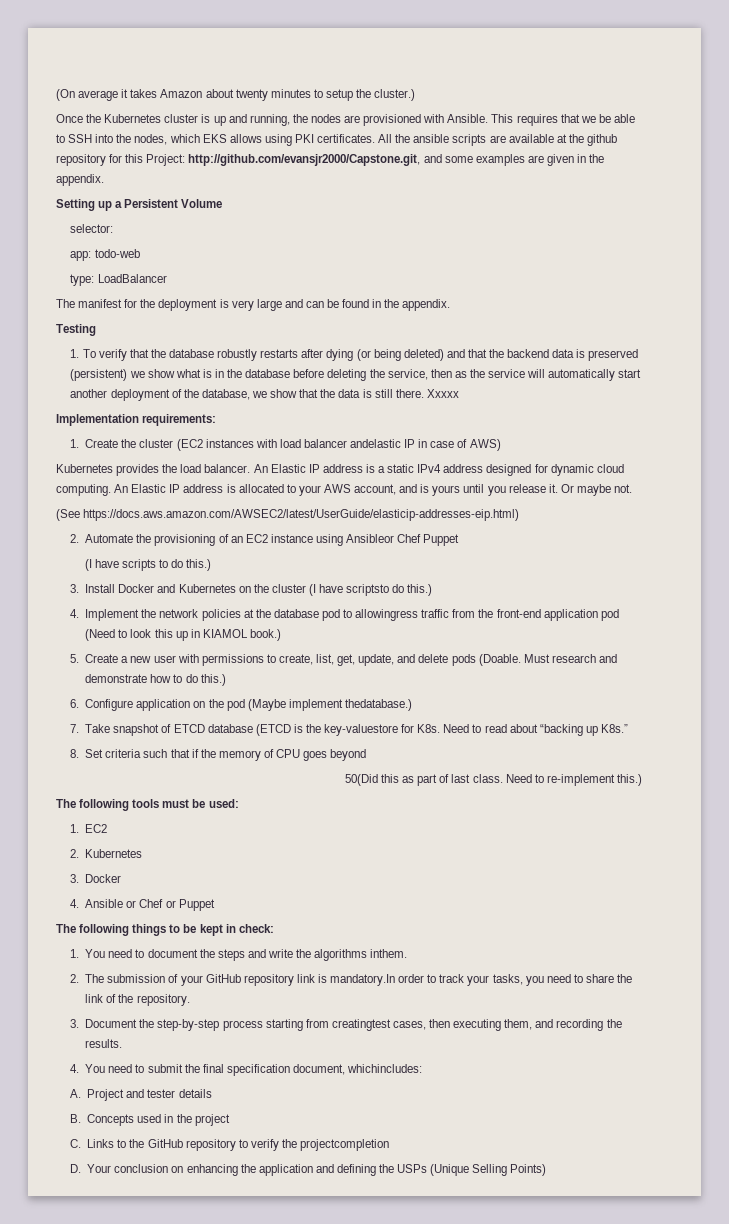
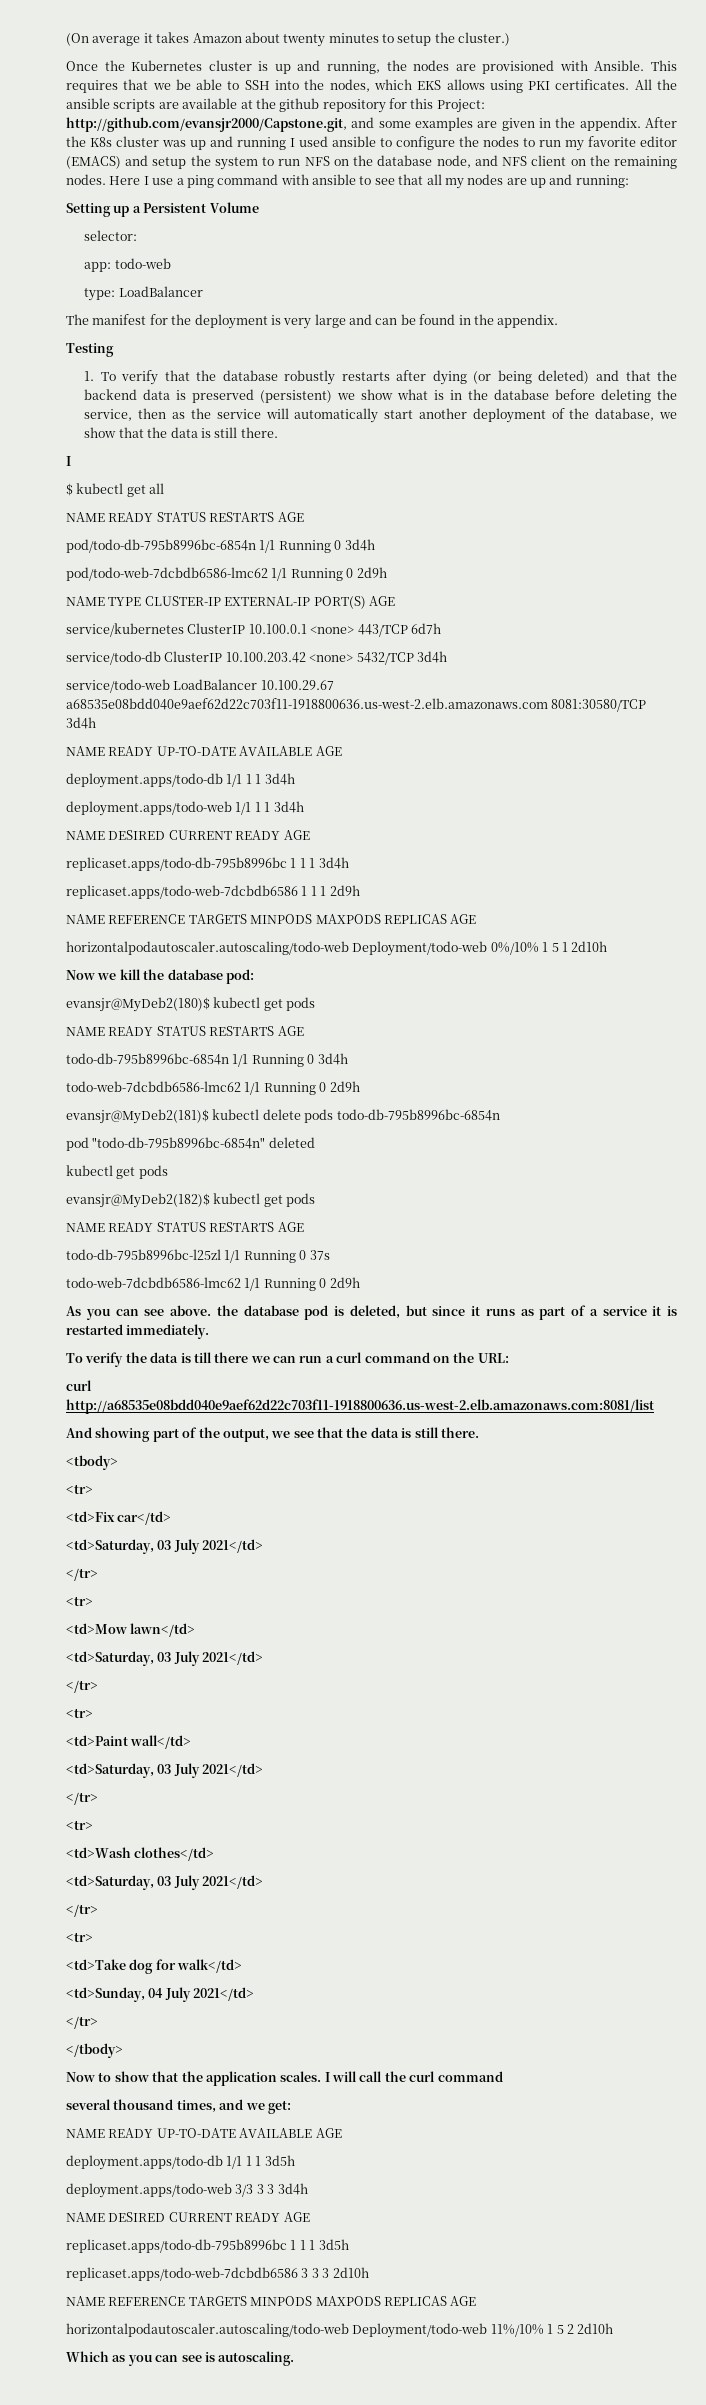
+ After the K8s cluster was up and running I used ansible to configure the nodes to run my favorite editor (EMACS) and setup the system to run NFS on the database node, and NFS client on the remaining nodes. Here I use a ping command with ansible to see that all my nodes are up and running:
- 1. To verify that the database robustly restarts after dying (or being deleted) and that the backend data is preserved (persistent) we show what is in the database before deleting the service, then as the service will automatically start another deployment of the database, we show that the data is still there. Xxxxx
- Implementation requirements:
- 1. Create the cluster (EC2 instances with load balancer andelastic IP in case of AWS)
- Kubernetes provides the load balancer. An Elastic IP address is a static IPv4 address designed for dynamic cloud computing. An Elastic IP address is allocated to your AWS account, and is yours until you release it. Or maybe not.
- (See https://docs.aws.amazon.com/AWSEC2/latest/UserGuide/elasticip-addresses-eip.html)
- 2. Automate the provisioning of an EC2 instance using Ansibleor Chef Puppet
- (I have scripts to do this.)
- 3. Install Docker and Kubernetes on the cluster (I have scriptsto do this.)
- 4. Implement the network policies at the database pod to allowingress traffic from the front-end application pod (Need to look this up in KIAMOL book.)
- 5. Create a new user with permissions to create, list, get, update, and delete pods (Doable. Must research and demonstrate how to do this.)
- 6. Configure application on the pod (Maybe implement thedatabase.)
- 7. Take snapshot of ETCD database (ETCD is the key-valuestore for K8s. Need to read about “backing up K8s.”
- 8. Set criteria such that if the memory of CPU goes beyond
- 50(Did this as part of last class. Need to re-implement this.)
- The following tools must be used:
- 1. EC2
- 2. Kubernetes
- 3. Docker
- 4. Ansible or Chef or Puppet
- The following things to be kept in check:
- 1. You need to document the steps and write the algorithms inthem.
- 2. The submission of your GitHub repository link is mandatory.In order to track your tasks, you need to share the link of the repository.
- 3. Document the step-by-step process starting from creatingtest cases, then executing them, and recording the results.
- 4. You need to submit the final specification document, whichincludes:
- A. Project and tester details
- B. Concepts used in the project
- C. Links to the GitHub repository to verify the projectcompletion
- D. Your conclusion on enhancing the application and defining the USPs (Unique Selling Points)
+ 1. To verify that the database robustly restarts after dying (or being deleted) and that the backend data is preserved (persistent) we show what is in the database before deleting the service, then as the service will automatically start another deployment of the database, we show that the data is still there.
+ I
+ $ kubectl get all
+ NAME READY STATUS RESTARTS AGE
+ pod/todo-db-795b8996bc-6854n 1/1 Running 0 3d4h
+ pod/todo-web-7dcbdb6586-lmc62 1/1 Running 0 2d9h
+ NAME TYPE CLUSTER-IP EXTERNAL-IP PORT(S) AGE
+ service/kubernetes ClusterIP 10.100.0.1 <none> 443/TCP 6d7h
+ service/todo-db ClusterIP 10.100.203.42 <none> 5432/TCP 3d4h
+ service/todo-web LoadBalancer 10.100.29.67 a68535e08bdd040e9aef62d22c703f11-1918800636.us-west-2.elb.amazonaws.com 8081:30580/TCP 3d4h
+ NAME READY UP-TO-DATE AVAILABLE AGE
+ deployment.apps/todo-db 1/1 1 1 3d4h
+ deployment.apps/todo-web 1/1 1 1 3d4h
+ NAME DESIRED CURRENT READY AGE
+ replicaset.apps/todo-db-795b8996bc 1 1 1 3d4h
+ replicaset.apps/todo-web-7dcbdb6586 1 1 1 2d9h
+ NAME REFERENCE TARGETS MINPODS MAXPODS REPLICAS AGE
+ horizontalpodautoscaler.autoscaling/todo-web Deployment/todo-web 0%/10% 1 5 1 2d10h
+ Now we kill the database pod:
+ evansjr@MyDeb2(180)$ kubectl get pods
+ NAME READY STATUS RESTARTS AGE
+ todo-db-795b8996bc-6854n 1/1 Running 0 3d4h
+ todo-web-7dcbdb6586-lmc62 1/1 Running 0 2d9h
+ evansjr@MyDeb2(181)$ kubectl delete pods todo-db-795b8996bc-6854n
+ pod "todo-db-795b8996bc-6854n" deleted
+ kubectl get pods
+ evansjr@MyDeb2(182)$ kubectl get pods
+ NAME READY STATUS RESTARTS AGE
+ todo-db-795b8996bc-l25zl 1/1 Running 0 37s
+ todo-web-7dcbdb6586-lmc62 1/1 Running 0 2d9h
+ As you can see above. the database pod is deleted, but since it runs as part of a service it is restarted immediately.
+ To verify the data is till there we can run a curl command on the URL:
+ curl http://a68535e08bdd040e9aef62d22c703f11-1918800636.us-west-2.elb.amazonaws.com:8081/list
+ And showing part of the output, we see that the data is still there.
+ <tbody>
+ <tr>
+ <td>Fix car</td>
+ <td>Saturday, 03 July 2021</td>
+ </tr>
+ <tr>
+ <td>Mow lawn</td>
+ <td>Saturday, 03 July 2021</td>
+ </tr>
+ <tr>
+ <td>Paint wall</td>
+ <td>Saturday, 03 July 2021</td>
+ </tr>
+ <tr>
+ <td>Wash clothes</td>
+ <td>Saturday, 03 July 2021</td>
+ </tr>
+ <tr>
+ <td>Take dog for walk</td>
+ <td>Sunday, 04 July 2021</td>
+ </tr>
+ </tbody>
+ Now to show that the application scales. I will call the curl command
+ several thousand times, and we get:
+ NAME READY UP-TO-DATE AVAILABLE AGE
+ deployment.apps/todo-db 1/1 1 1 3d5h
+ deployment.apps/todo-web 3/3 3 3 3d4h
+ NAME DESIRED CURRENT READY AGE
+ replicaset.apps/todo-db-795b8996bc 1 1 1 3d5h
+ replicaset.apps/todo-web-7dcbdb6586 3 3 3 2d10h
+ NAME REFERENCE TARGETS MINPODS MAXPODS REPLICAS AGE
+ horizontalpodautoscaler.autoscaling/todo-web Deployment/todo-web 11%/10% 1 5 2 2d10h
+ Which as you can see is autoscaling.

